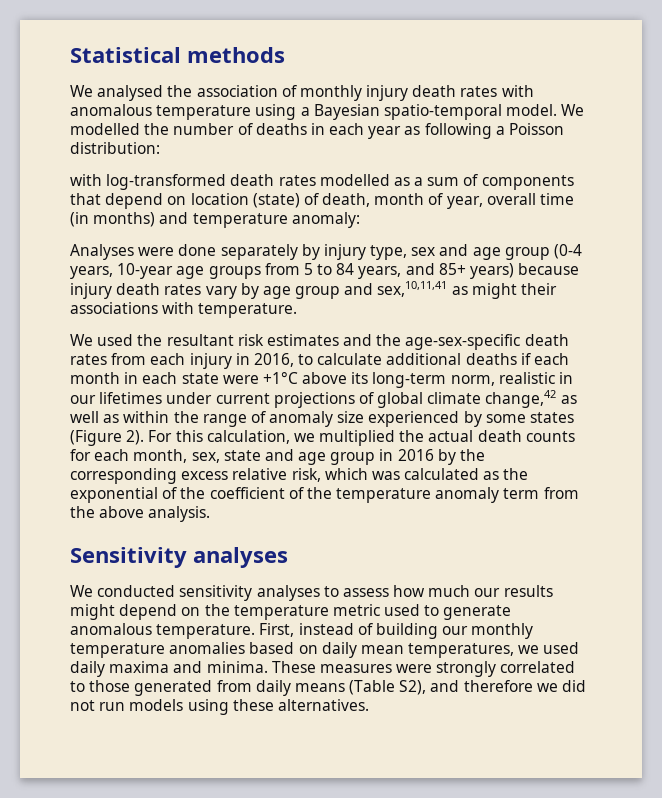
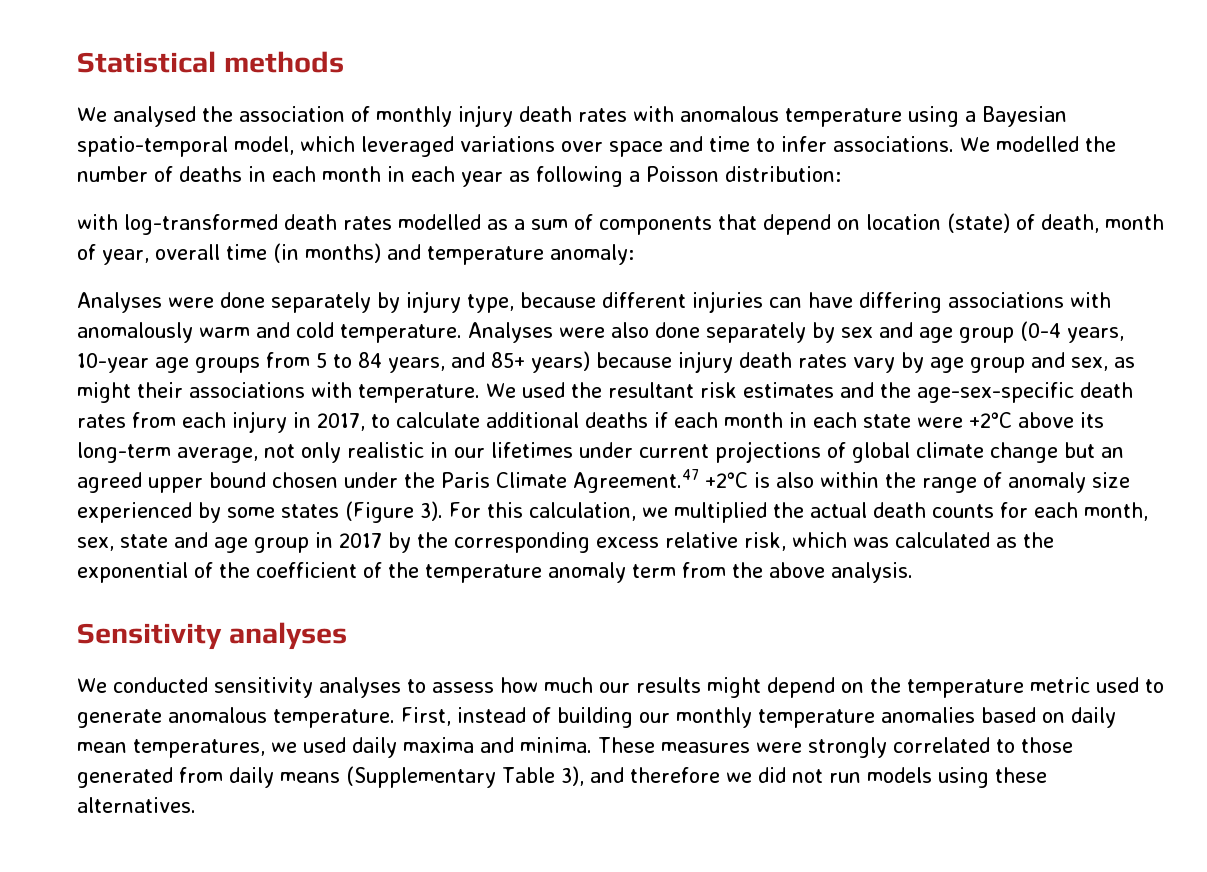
- We analysed the association of monthly injury death rates with anomalous temperature using a Bayesian spatio-temporal model.
+ We analysed the association of monthly injury death rates with anomalous temperature using a Bayesian spatio-temporal model, which leveraged variations over space and time to infer associations.
- We modelled the number of deaths in each year as following a Poisson distribution:
+ We modelled the number of deaths in each month in each year as following a Poisson distribution:
- Analyses were done separately by injury type, sex and age group (0-4 years, 10-year age groups from 5 to 84 years, and 85+ years) because injury death rates vary by age group and sex,10,11,41 as might their associations with temperature.
- We used the resultant risk estimates and the age-sex-specific death rates from each injury in 2016, to calculate additional deaths if each month in each state were +1°C above its long-term norm, realistic in our lifetimes under current projections of global climate change,42 as well as within the range of anomaly size experienced by some states (Figure 2).
+ Analyses were done separately by injury type, because different injuries can have differing associations with anomalously warm and cold temperature. Analyses were also done separately by sex and age group (0-4 years, 10-year age groups from 5 to 84 years, and 85+ years) because injury death rates vary by age group and sex, as might their associations with temperature. We used the resultant risk estimates and the age-sex-specific death rates from each injury in 2017, to calculate additional deaths if each month in each state were +2°C above its long-term average, not only realistic in our lifetimes under current projections of global climate change but an agreed upper bound chosen under the Paris Climate Agreement.47 +2°C is also within the range of anomaly size experienced by some states (Figure 3).
- For this calculation, we multiplied the actual death counts for each month, sex, state and age group in 2016 by the corresponding excess relative risk, which was calculated as the exponential of the coefficient of the temperature anomaly term from the above analysis.
+ For this calculation, we multiplied the actual death counts for each month, sex, state and age group in 2017 by the corresponding excess relative risk, which was calculated as the exponential of the coefficient of the temperature anomaly term from the above analysis.
- These measures were strongly correlated to those generated from daily means (Table S2), and therefore we did not run models using these alternatives.
+ These measures were strongly correlated to those generated from daily means (Supplementary Table 3), and therefore we did not run models using these alternatives.

